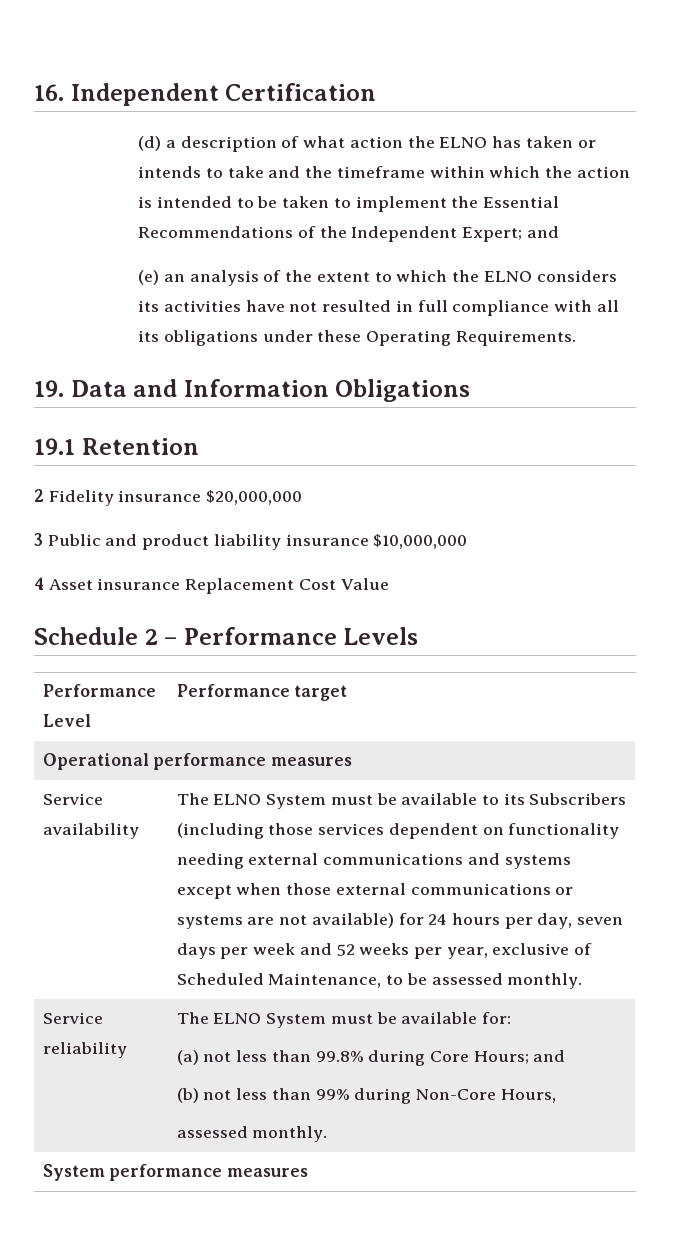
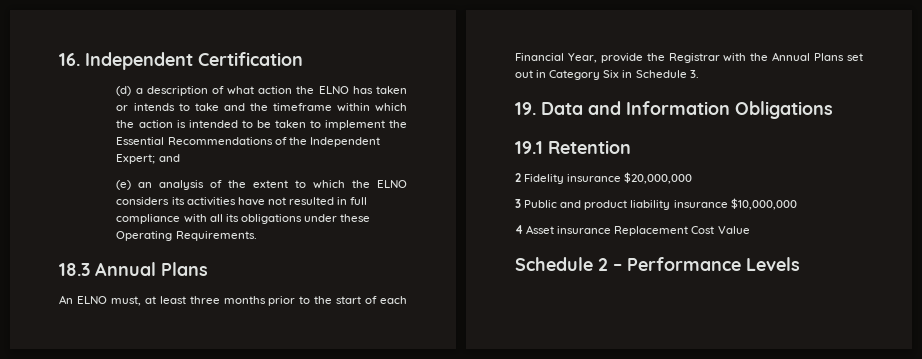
+ 18.3 Annual Plans
+ An ELNO must, at least three months prior to the start of each Financial Year, provide the Registrar with the Annual Plans set out in Category Six in Schedule 3.
- Performance Level | Performance target
- Operational performance measures
- Service availability | The ELNO System must be available to its Subscribers (including those services dependent on functionality needing external communications and systems except when those external communications or systems are not available) for 24 hours per day, seven days per week and 52 weeks per year, exclusive of Scheduled Maintenance, to be assessed monthly.
- Service reliability | The ELNO System must be available for:
- (a) not less than 99.8% during Core Hours; and
- (b) not less than 99% during Non-Core Hours,
- assessed monthly.
- System performance measures

